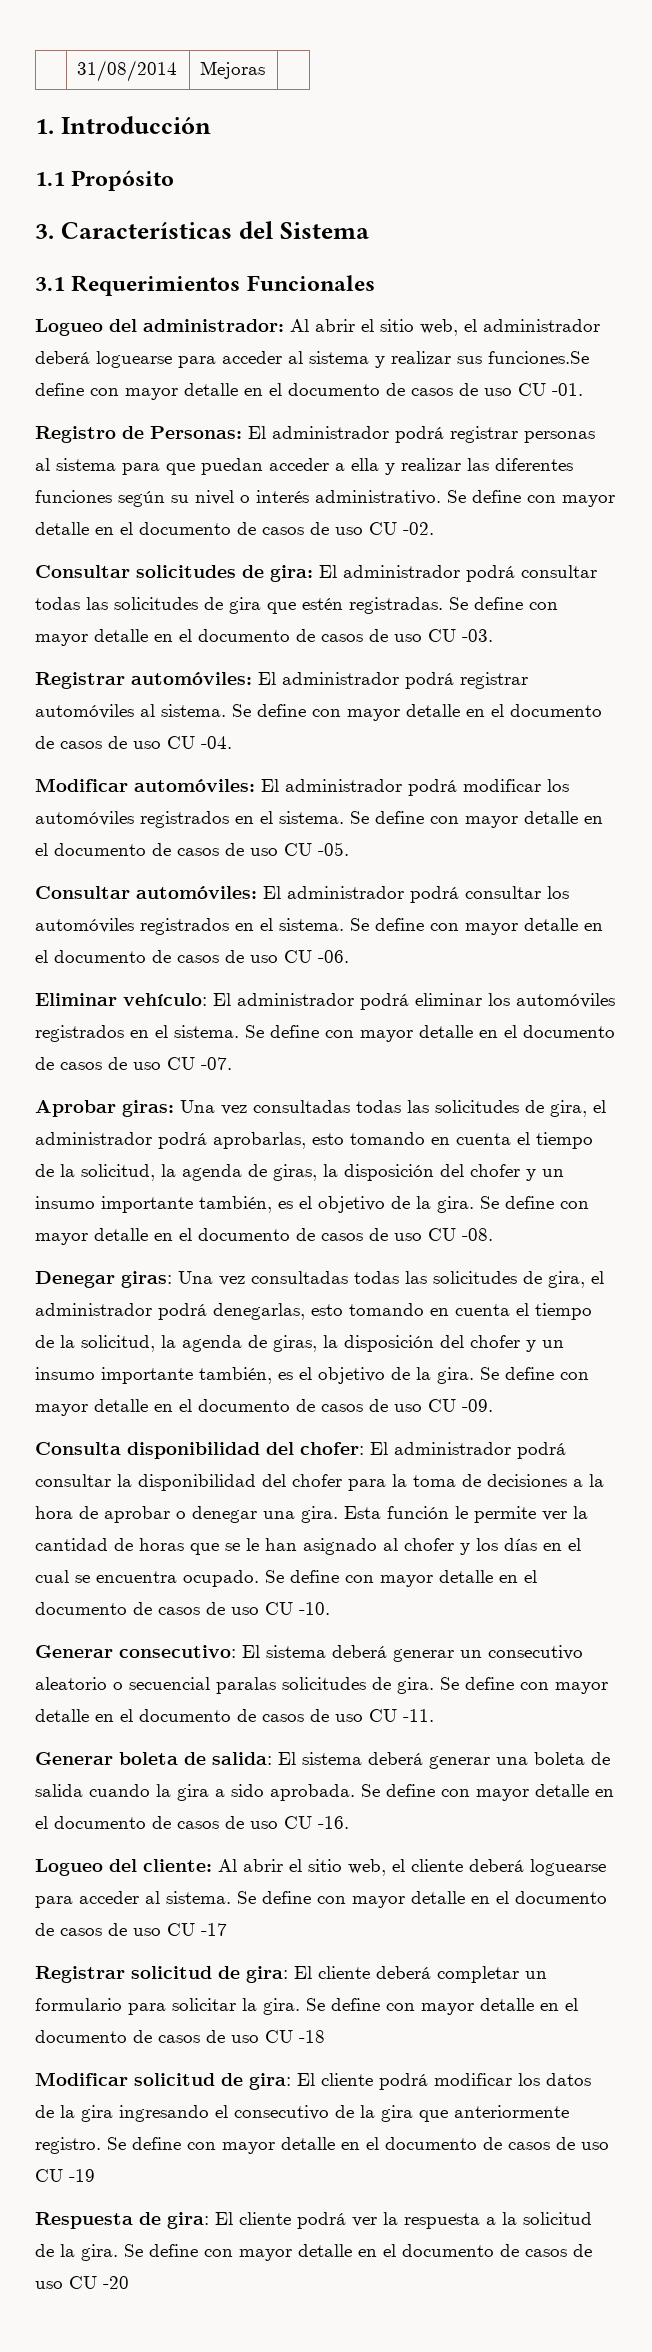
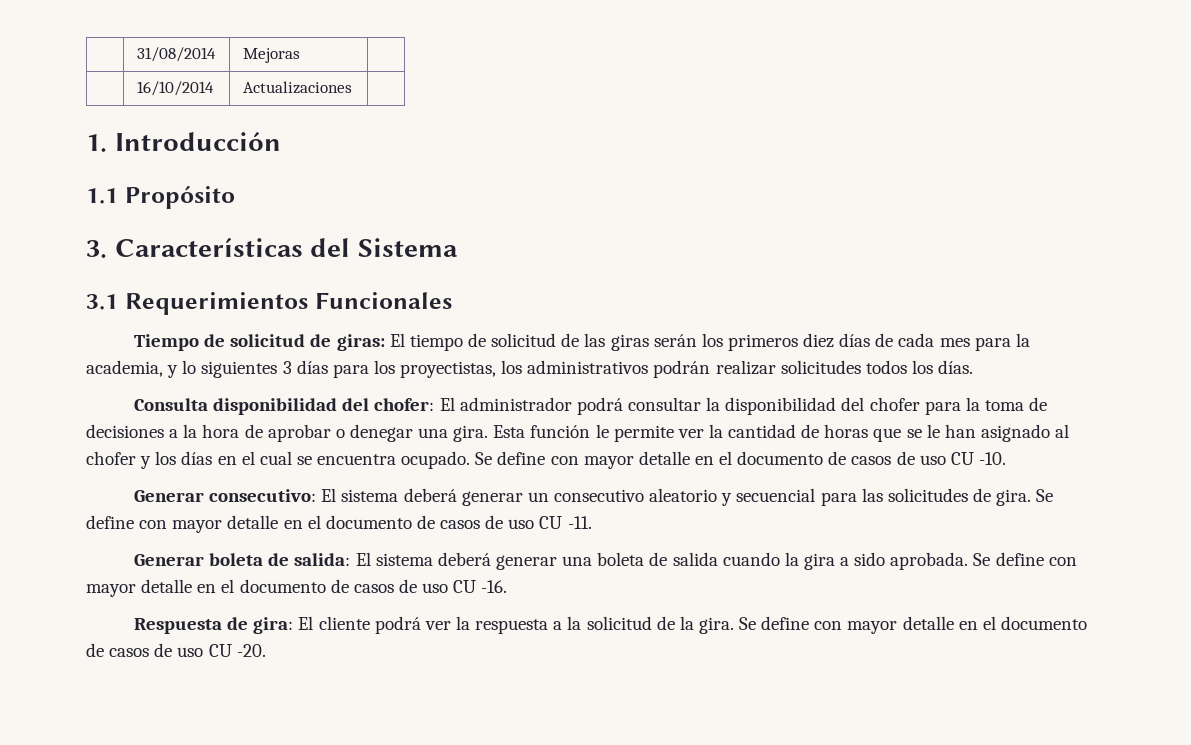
+ | 16/10/2014 | Actualizaciones |
- Logueo del administrador: Al abrir el sitio web, el administrador deberá loguearse para acceder al sistema y realizar sus funciones.Se define con mayor detalle en el documento de casos de uso CU -01.
- Registro de Personas: El administrador podrá registrar personas al sistema para que puedan acceder a ella y realizar las diferentes funciones según su nivel o interés administrativo. Se define con mayor detalle en el documento de casos de uso CU -02.
- Consultar solicitudes de gira: El administrador podrá consultar todas las solicitudes de gira que estén registradas. Se define con mayor detalle en el documento de casos de uso CU -03.
- Registrar automóviles: El administrador podrá registrar automóviles al sistema. Se define con mayor detalle en el documento de casos de uso CU -04.
- Modificar automóviles: El administrador podrá modificar los automóviles registrados en el sistema. Se define con mayor detalle en el documento de casos de uso CU -05.
- Consultar automóviles: El administrador podrá consultar los automóviles registrados en el sistema. Se define con mayor detalle en el documento de casos de uso CU -06.
- Eliminar vehículo: El administrador podrá eliminar los automóviles registrados en el sistema. Se define con mayor detalle en el documento de casos de uso CU -07.
- Aprobar giras: Una vez consultadas todas las solicitudes de gira, el administrador podrá aprobarlas, esto tomando en cuenta el tiempo de la solicitud, la agenda de giras, la disposición del chofer y un insumo importante también, es el objetivo de la gira. Se define con mayor detalle en el documento de casos de uso CU -08.
- Denegar giras: Una vez consultadas todas las solicitudes de gira, el administrador podrá denegarlas, esto tomando en cuenta el tiempo de la solicitud, la agenda de giras, la disposición del chofer y un insumo importante también, es el objetivo de la gira. Se define con mayor detalle en el documento de casos de uso CU -09.
+ Tiempo de solicitud de giras: El tiempo de solicitud de las giras serán los primeros diez días de cada mes para la academia, y lo siguientes 3 días para los proyectistas, los administrativos podrán realizar solicitudes todos los días.
- Generar consecutivo: El sistema deberá generar un consecutivo aleatorio o secuencial paralas solicitudes de gira.
+ Generar consecutivo: El sistema deberá generar un consecutivo aleatorio y secuencial para las solicitudes de gira.
- Logueo del cliente: Al abrir el sitio web, el cliente deberá loguearse para acceder al sistema. Se define con mayor detalle en el documento de casos de uso CU -17
- Registrar solicitud de gira: El cliente deberá completar un formulario para solicitar la gira. Se define con mayor detalle en el documento de casos de uso CU -18
- Modificar solicitud de gira: El cliente podrá modificar los datos de la gira ingresando el consecutivo de la gira que anteriormente registro. Se define con mayor detalle en el documento de casos de uso CU -19
- Se define con mayor detalle en el documento de casos de uso CU -20
+ Se define con mayor detalle en el documento de casos de uso CU -20.

